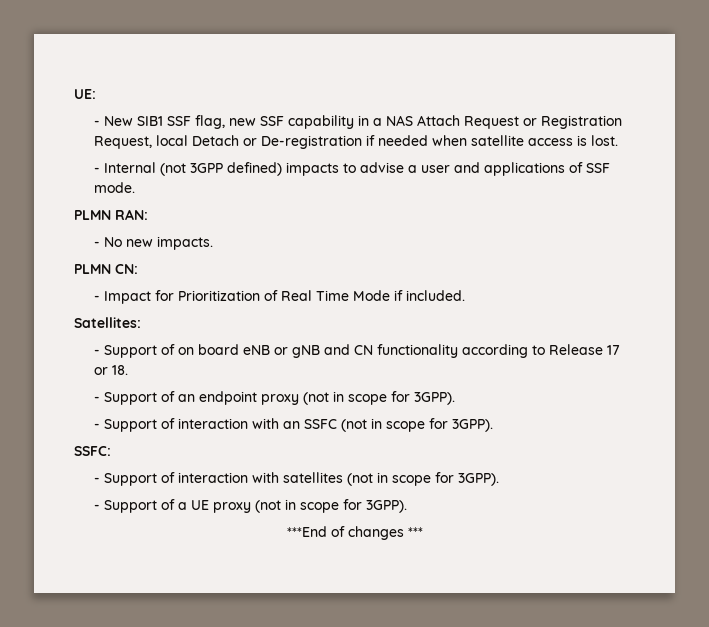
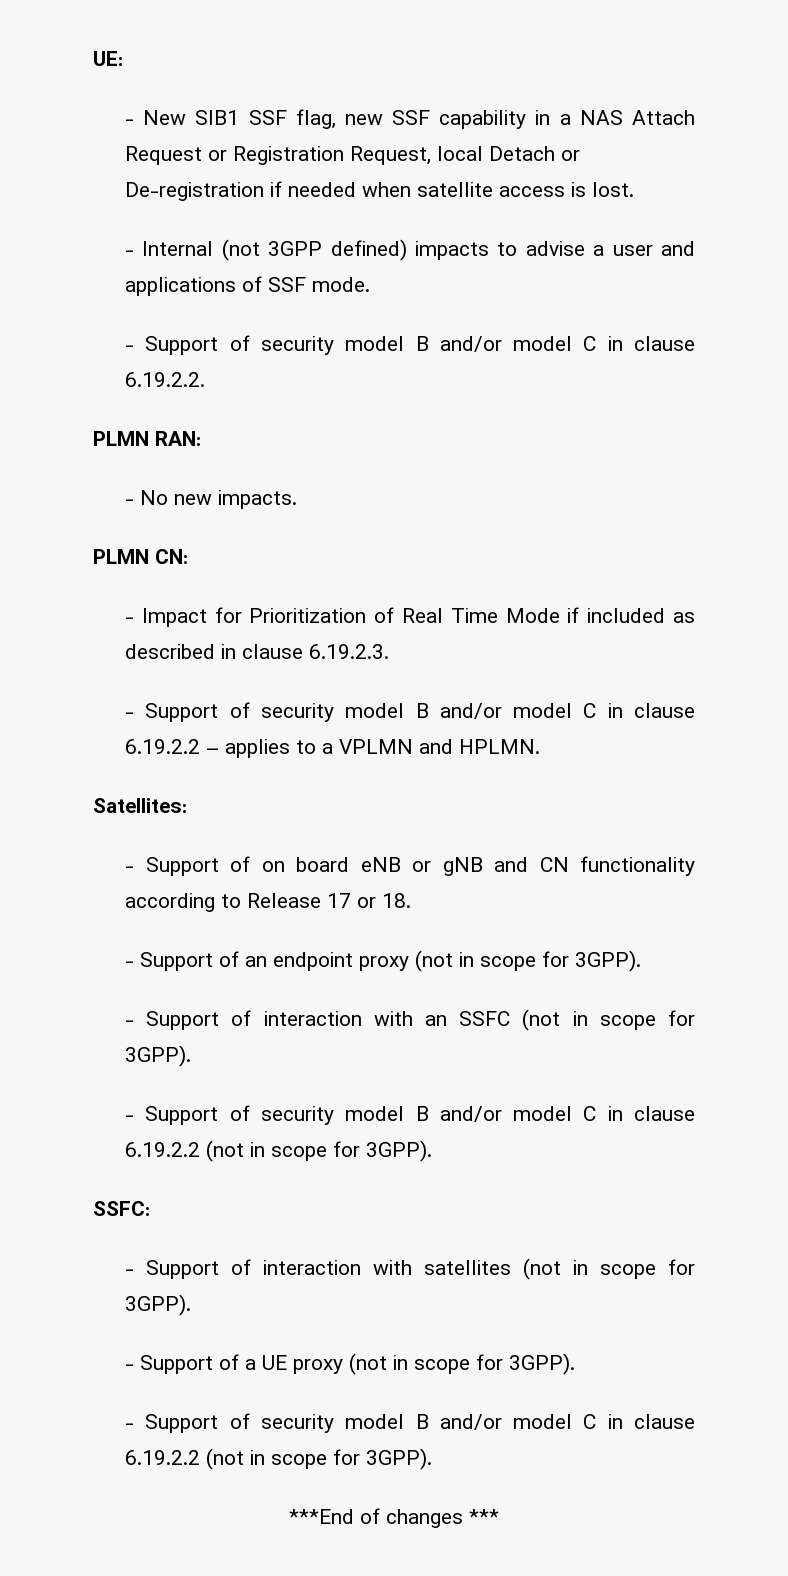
+ - Support of security model B and/or model C in clause 6.19.2.2.
- - Impact for Prioritization of Real Time Mode if included.
+ - Impact for Prioritization of Real Time Mode if included as described in clause 6.19.2.3.
+ - Support of security model B and/or model C in clause 6.19.2.2 – applies to a VPLMN and HPLMN.
  - Support of interaction with an SSFC (not in scope for 3GPP).
+ - Support of security model B and/or model C in clause 6.19.2.2 (not in scope for 3GPP).
  - Support of a UE proxy (not in scope for 3GPP).
+ - Support of security model B and/or model C in clause 6.19.2.2 (not in scope for 3GPP).

